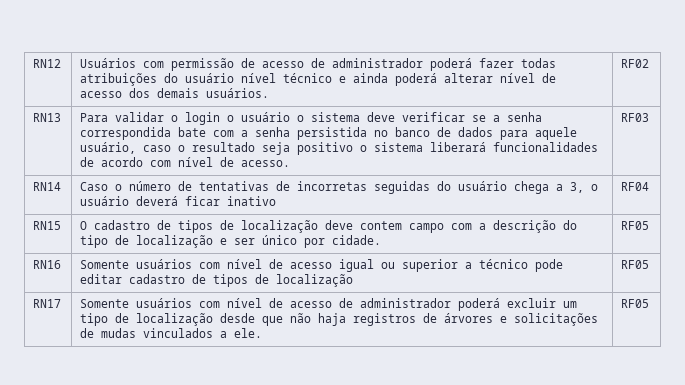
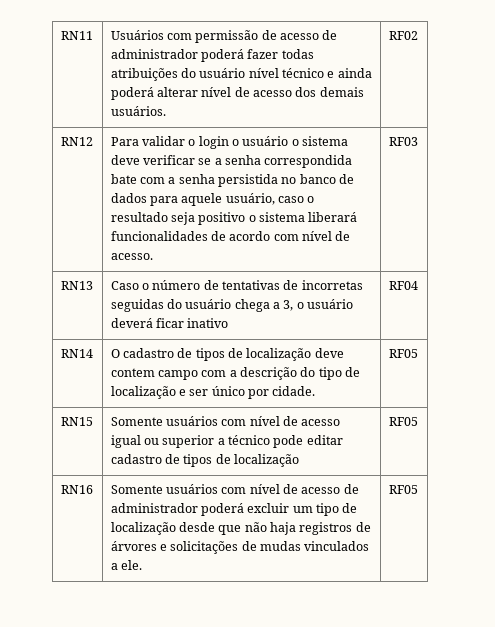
- RN12 | Usuários com permissão de acesso de administrador poderá fazer todas atribuições do usuário nível técnico e ainda poderá alterar nível de acesso dos demais usuários. | RF02
+ RN11 | Usuários com permissão de acesso de administrador poderá fazer todas atribuições do usuário nível técnico e ainda poderá alterar nível de acesso dos demais usuários. | RF02
- RN13
+ RN12
- RN14 | Caso o número de tentativas de incorretas seguidas do usuário chega a 3, o usuário deverá ficar inativo | RF04
+ RN13 | Caso o número de tentativas de incorretas seguidas do usuário chega a 3, o usuário deverá ficar inativo | RF04
- RN15 | O cadastro de tipos de localização deve contem campo com a descrição do tipo de localização e ser único por cidade. | RF05
+ RN14 | O cadastro de tipos de localização deve contem campo com a descrição do tipo de localização e ser único por cidade. | RF05
- RN16 | Somente usuários com nível de acesso igual ou superior a técnico pode editar cadastro de tipos de localização | RF05
+ RN15 | Somente usuários com nível de acesso igual ou superior a técnico pode editar cadastro de tipos de localização | RF05
- RN17 | Somente usuários com nível de acesso de administrador poderá excluir um tipo de localização desde que não haja registros de árvores e solicitações de mudas vinculados a ele. | RF05
+ RN16 | Somente usuários com nível de acesso de administrador poderá excluir um tipo de localização desde que não haja registros de árvores e solicitações de mudas vinculados a ele. | RF05

